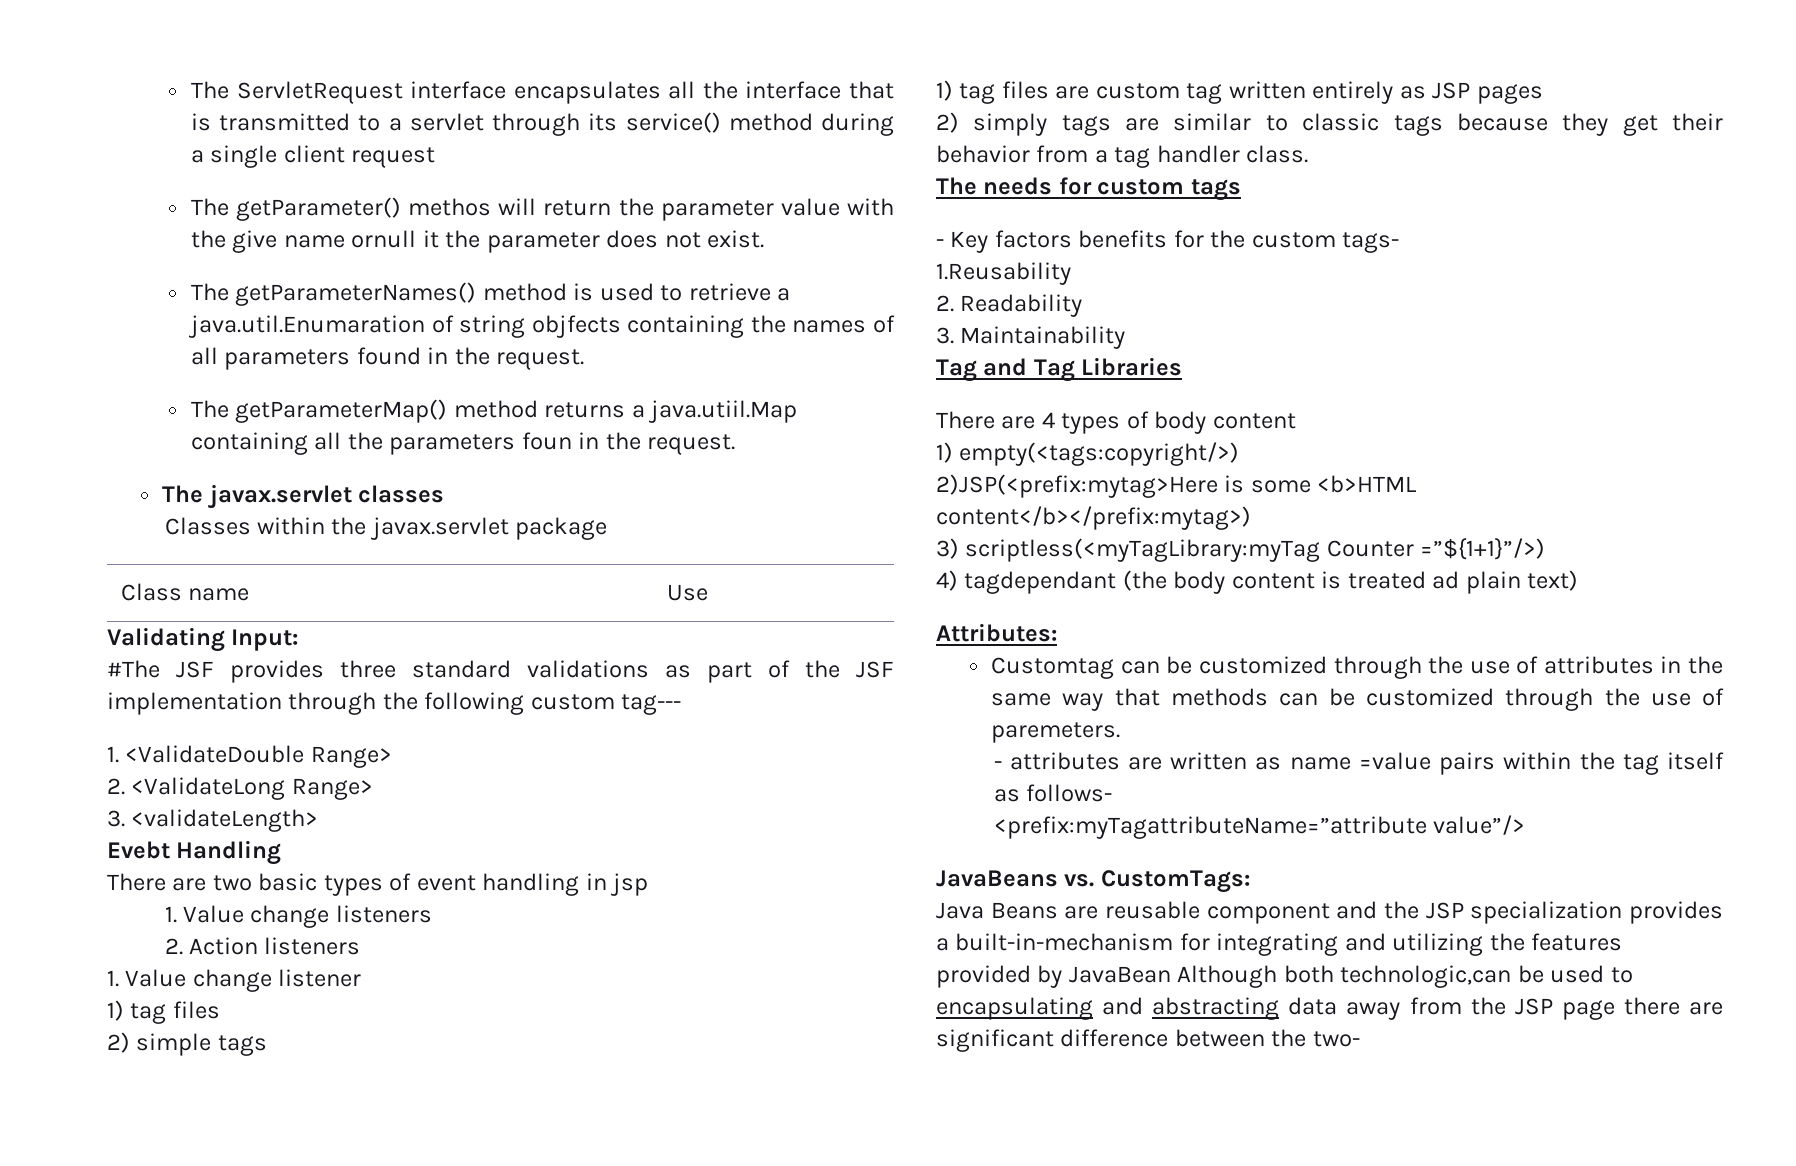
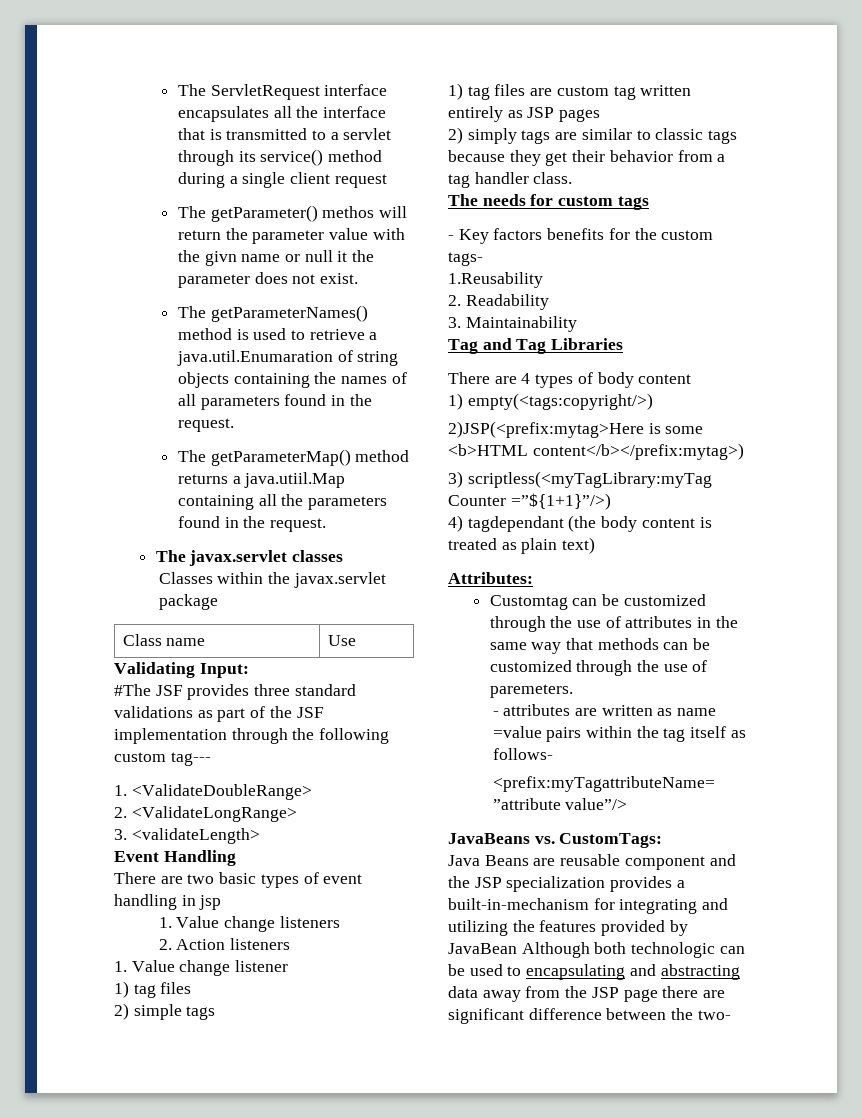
- The getParameter() methos will return the parameter value with the give name ornull it the parameter does not exist.
+ The getParameter() methos will return the parameter value with the givn name or null it the parameter does not exist.
- The getParameterNames() method is used to retrieve a java.util.Enumaration of string objfects containing the names of all parameters found in the request.
+ The getParameterNames() method is used to retrieve a java.util.Enumaration of string objects containing the names of all parameters found in the request.
- The getParameterMap() method returns a java.utiil.Map containing all the parameters foun in the request.
+ The getParameterMap() method returns a java.utiil.Map containing all the parameters found in the request.
- 1. <ValidateDouble Range>
- 2. <ValidateLong Range>
+ 1. <ValidateDoubleRange>
+ 2. <ValidateLongRange>
- Evebt Handling
+ Event Handling
- 4) tagdependant (the body content is treated ad plain text)
+ 4) tagdependant (the body content is treated as plain text)
- Java Beans are reusable component and the JSP specialization provides a built-in-mechanism for integrating and utilizing the features provided by JavaBean Although both technologic,can be used to encapsulating and abstracting data away from the JSP page there are significant difference between the two-
+ Java Beans are reusable component and the JSP specialization provides a built-in-mechanism for integrating and utilizing the features provided by JavaBean Although both technologic can be used to encapsulating and abstracting data away from the JSP page there are significant difference between the two-

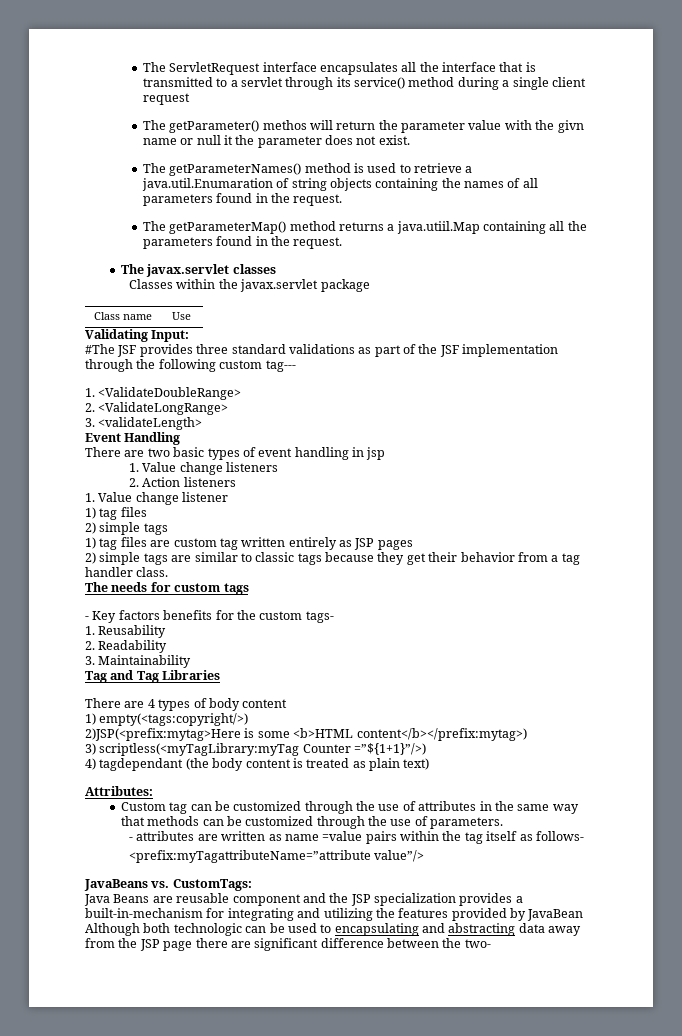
- 2) simply tags are similar to classic tags because they get their behavior from a tag handler class.
+ 2) simple tags are similar to classic tags because they get their behavior from a tag handler class.
- 1.Reusability
+ 1. Reusability
- Customtag can be customized through the use of attributes in the same way that methods can be customized through the use of paremeters.
+ Custom tag can be customized through the use of attributes in the same way that methods can be customized through the use of parameters.

